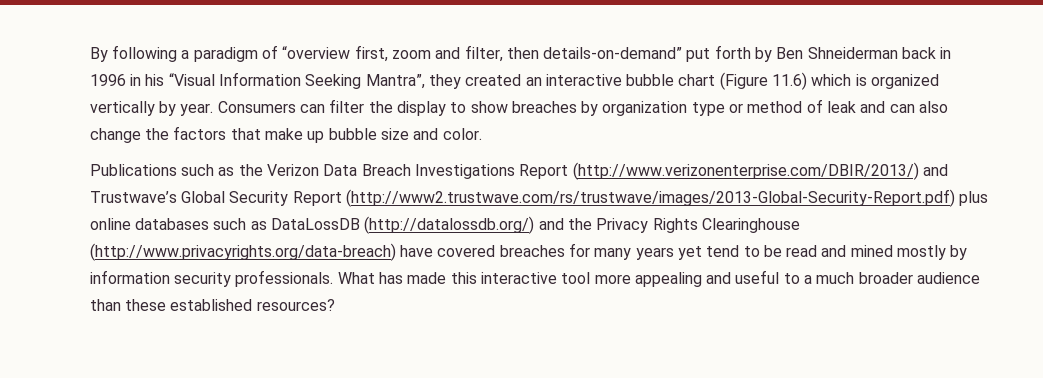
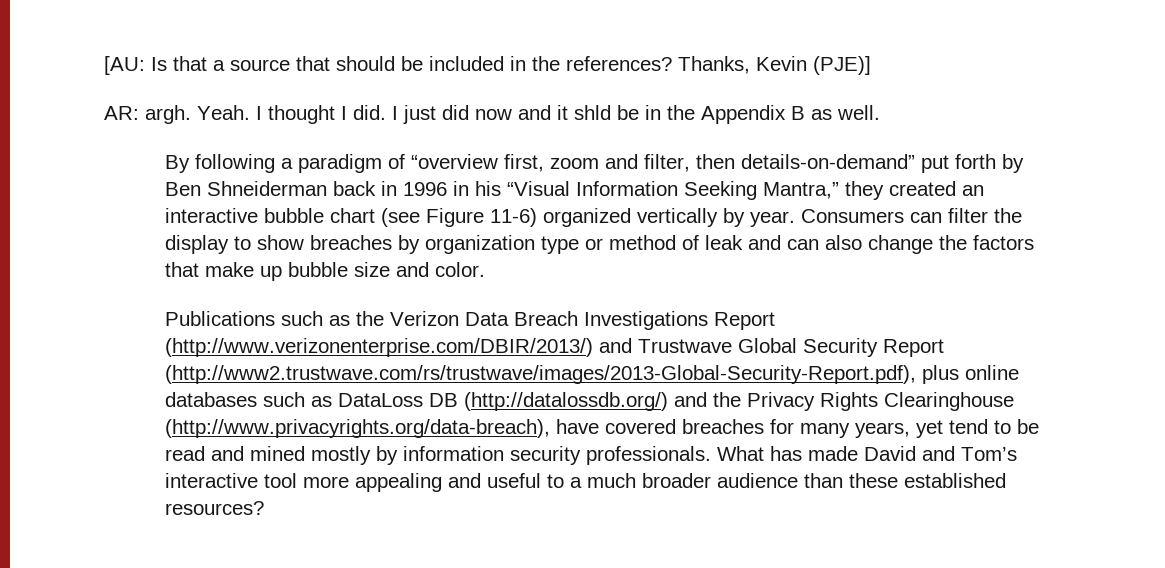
+ [AU: Is that a source that should be included in the references? Thanks, Kevin (PJE)]
+ AR: argh. Yeah. I thought I did. I just did now and it shld be in the Appendix B as well.
- By following a paradigm of “overview first, zoom and filter, then details-on-demand” put forth by Ben Shneiderman back in 1996 in his “Visual Information Seeking Mantra”, they created an interactive bubble chart (Figure 11.6) which is organized vertically by year.
+ By following a paradigm of “overview first, zoom and filter, then details-on-demand” put forth by Ben Shneiderman back in 1996 in his “Visual Information Seeking Mantra,” they created an interactive bubble chart (see Figure 11-6) organized vertically by year.
- Publications such as the Verizon Data Breach Investigations Report (http://www.verizonenterprise.com/DBIR/2013/) and Trustwave’s Global Security Report (http://www2.trustwave.com/rs/trustwave/images/2013-Global-Security-Report.pdf) plus online databases such as DataLossDB (http://datalossdb.org/) and the Privacy Rights Clearinghouse (http://www.privacyrights.org/data-breach) have covered breaches for many years yet tend to be read and mined mostly by information security professionals.
+ Publications such as the Verizon Data Breach Investigations Report (http://www.verizonenterprise.com/DBIR/2013/) and Trustwave Global Security Report (http://www2.trustwave.com/rs/trustwave/images/2013-Global-Security-Report.pdf), plus online databases such as DataLoss DB (http://datalossdb.org/) and the Privacy Rights Clearinghouse (http://www.privacyrights.org/data-breach), have covered breaches for many years, yet tend to be read and mined mostly by information security professionals.
- What has made this interactive tool more appealing and useful to a much broader audience than these established resources?
+ What has made David and Tom’s interactive tool more appealing and useful to a much broader audience than these established resources?

